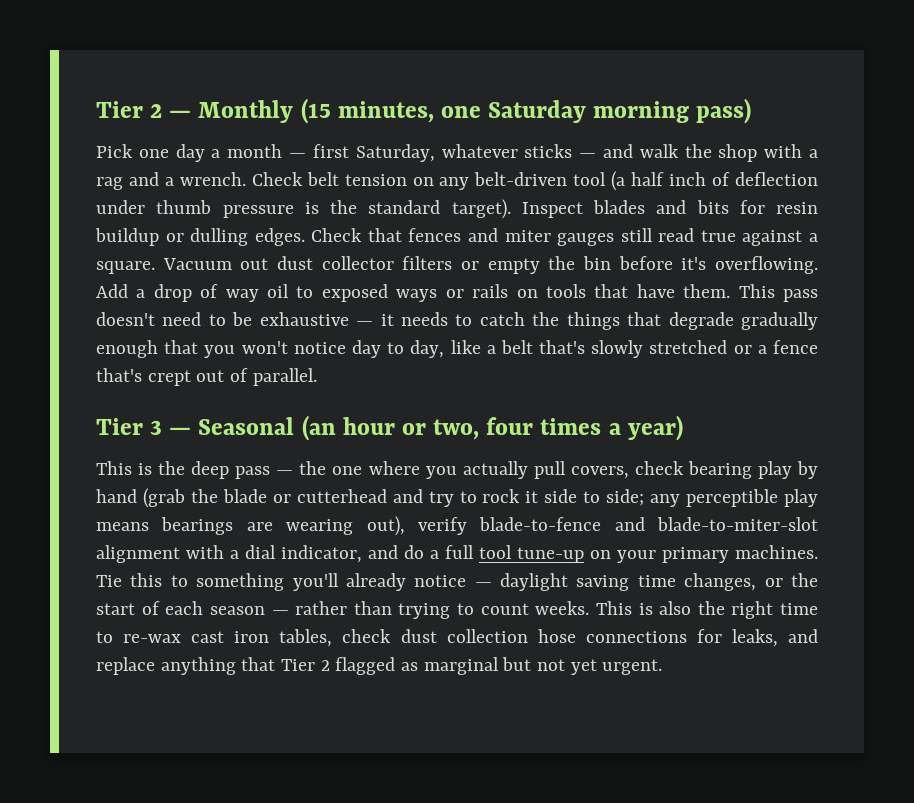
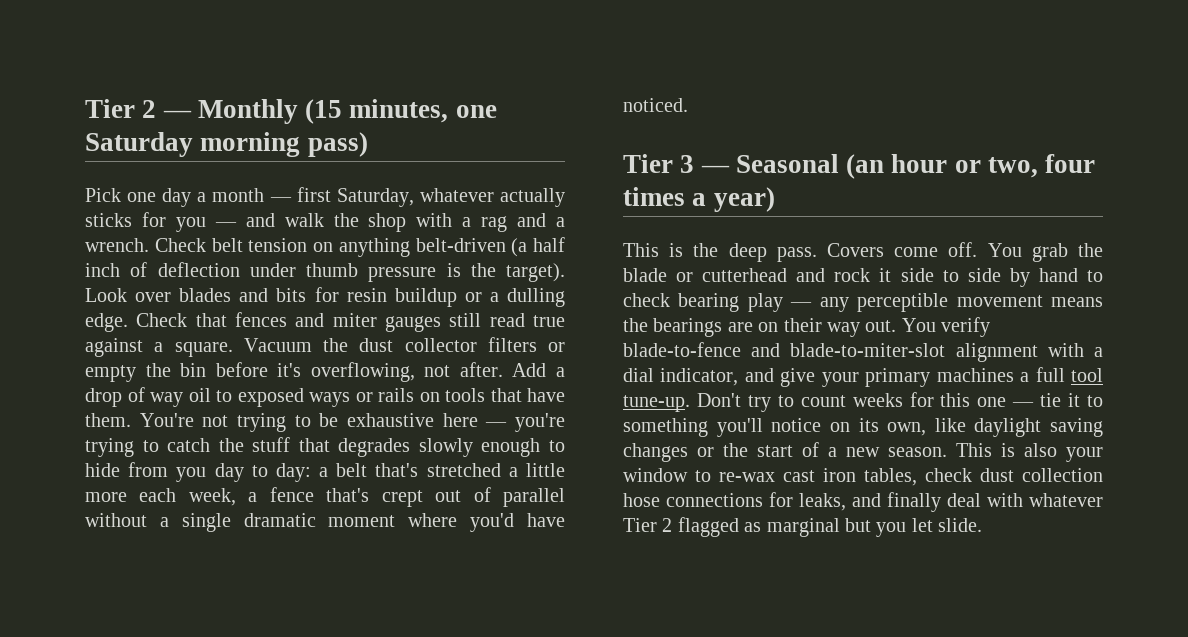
- Pick one day a month — first Saturday, whatever sticks — and walk the shop with a rag and a wrench.
+ Pick one day a month — first Saturday, whatever actually sticks for you — and walk the shop with a rag and a wrench.
- Check belt tension on any belt-driven tool (a half inch of deflection under thumb pressure is the standard target). Inspect blades and bits for resin buildup or dulling edges.
+ Check belt tension on anything belt-driven (a half inch of deflection under thumb pressure is the target). Look over blades and bits for resin buildup or a dulling edge.
- Vacuum out dust collector filters or empty the bin before it's overflowing.
+ Vacuum the dust collector filters or empty the bin before it's overflowing, not after.
- This pass doesn't need to be exhaustive — it needs to catch the things that degrade gradually enough that you won't notice day to day, like a belt that's slowly stretched or a fence that's crept out of parallel.
+ You're not trying to be exhaustive here — you're trying to catch the stuff that degrades slowly enough to hide from you day to day: a belt that's stretched a little more each week, a fence that's crept out of parallel without a single dramatic moment where you'd have noticed.
- This is the deep pass — the one where you actually pull covers, check bearing play by hand (grab the blade or cutterhead and try to rock it side to side; any perceptible play means bearings are wearing out), verify blade-to-fence and blade-to-miter-slot alignment with a dial indicator, and do a full tool tune-up on your primary machines. Tie this to something you'll already notice — daylight saving time changes, or the start of each season — rather than trying to count weeks. This is also the right time to re-wax cast iron tables, check dust collection hose connections for leaks, and replace anything that Tier 2 flagged as marginal but not yet urgent.
+ This is the deep pass. Covers come off. You grab the blade or cutterhead and rock it side to side by hand to check bearing play — any perceptible movement means the bearings are on their way out. You verify blade-to-fence and blade-to-miter-slot alignment with a dial indicator, and give your primary machines a full tool tune-up. Don't try to count weeks for this one — tie it to something you'll notice on its own, like daylight saving changes or the start of a new season. This is also your window to re-wax cast iron tables, check dust collection hose connections for leaks, and finally deal with whatever Tier 2 flagged as marginal but you let slide.

